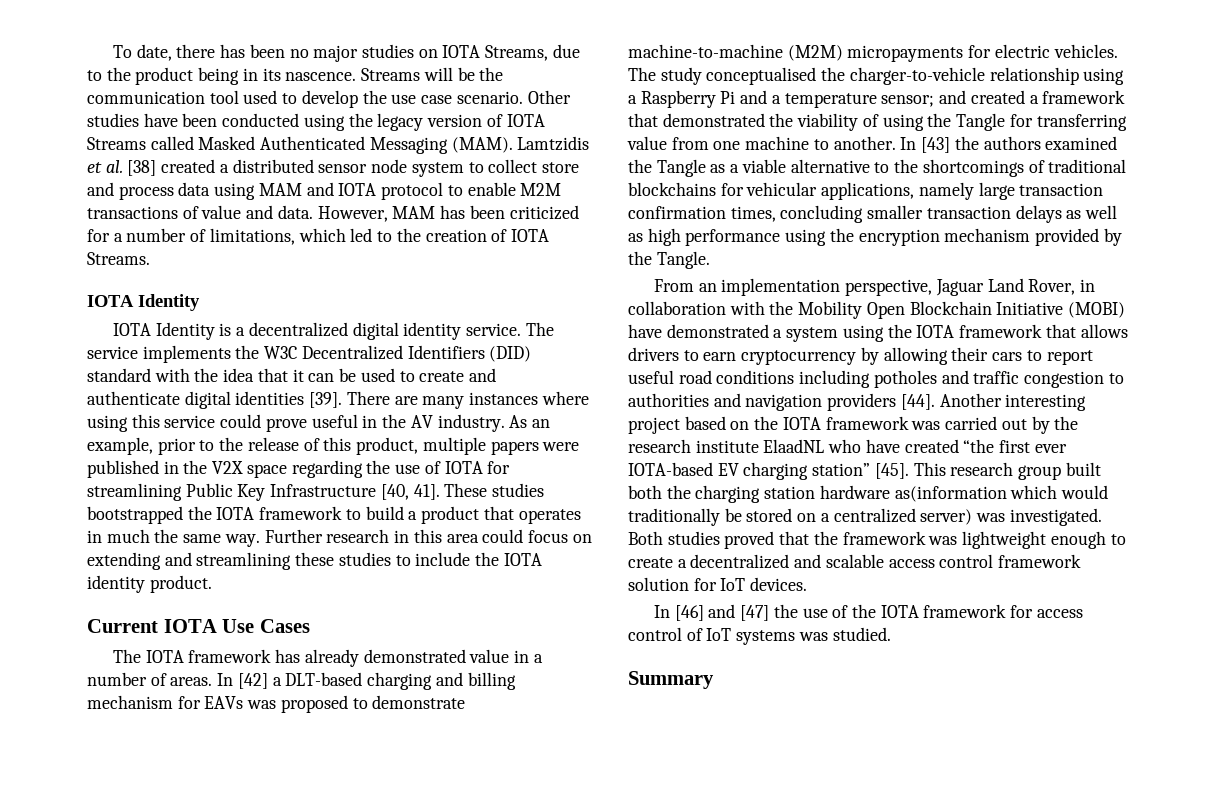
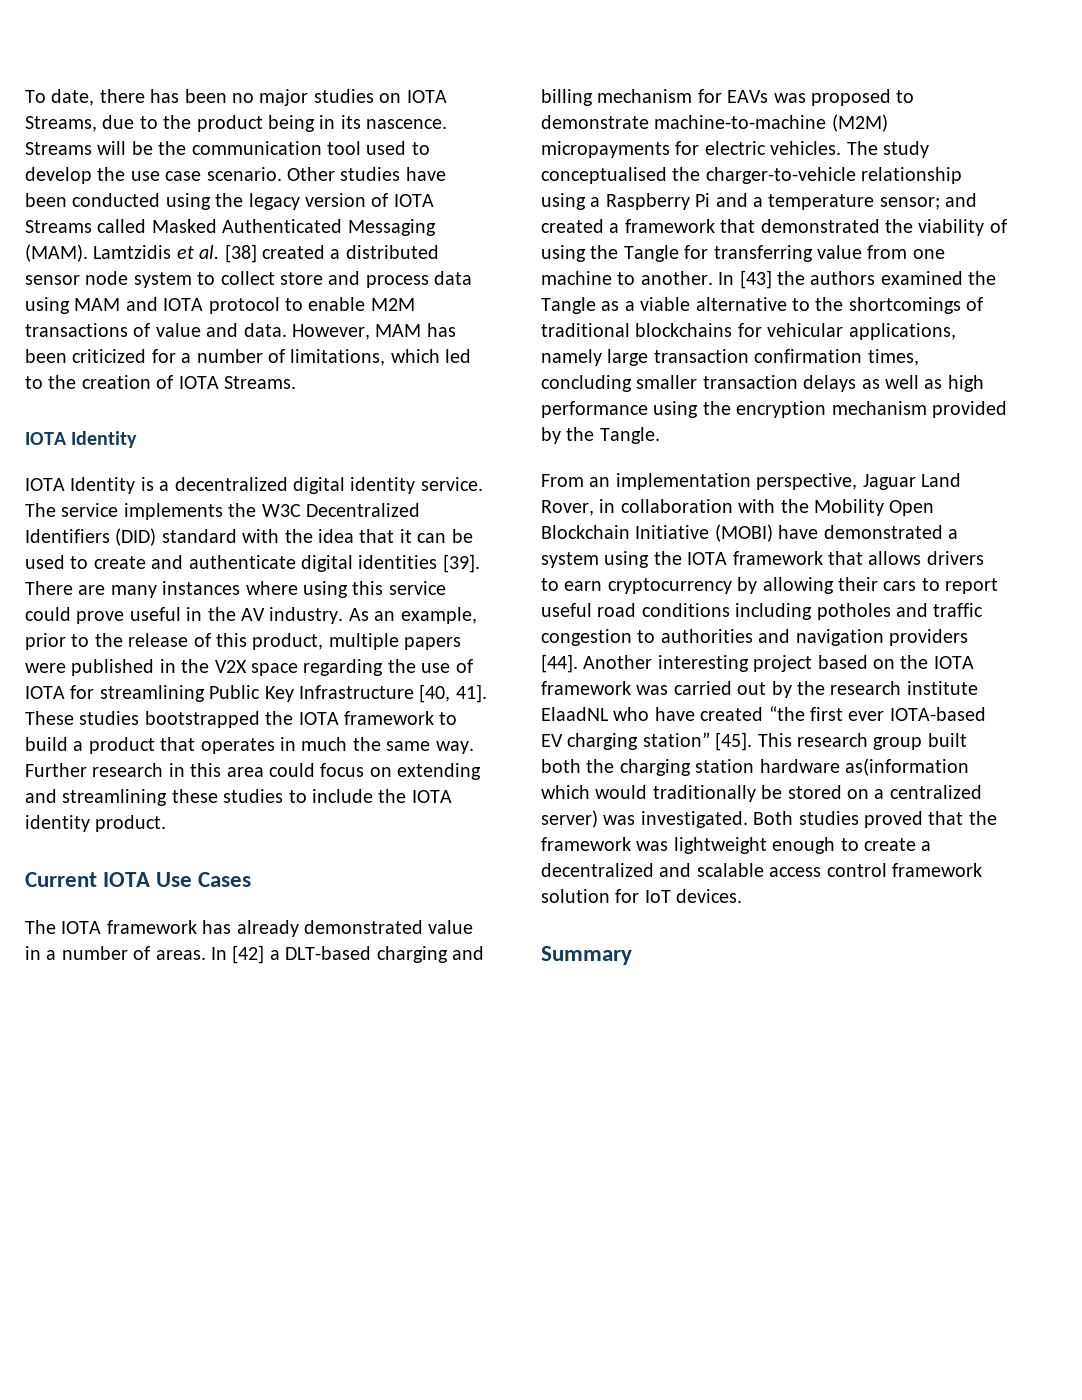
- In [46] and [47] the use of the IOTA framework for access control of IoT systems was studied.

